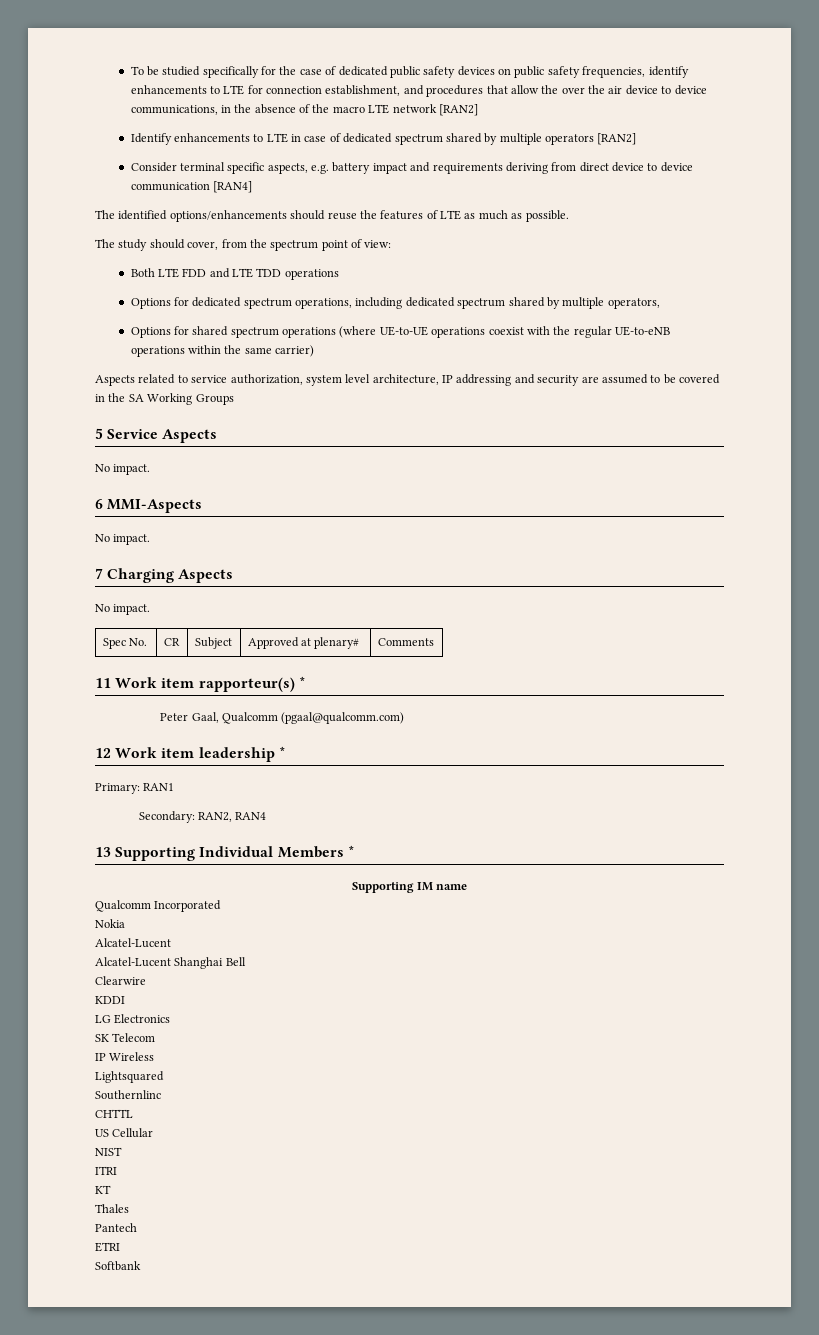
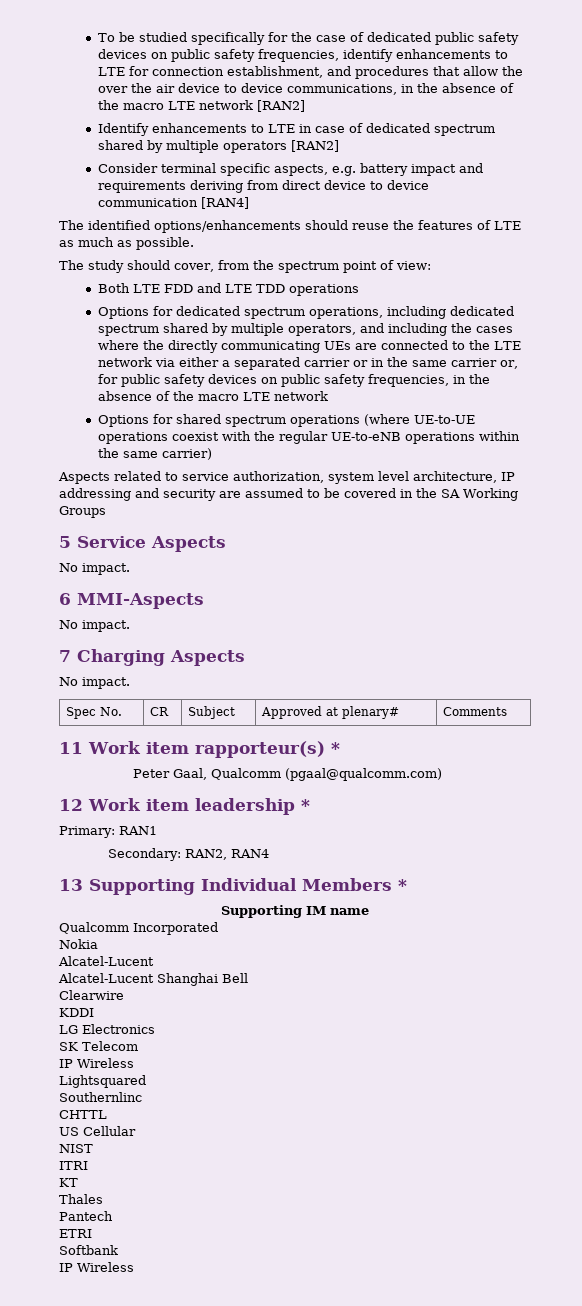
- Options for dedicated spectrum operations, including dedicated spectrum shared by multiple operators,
+ Options for dedicated spectrum operations, including dedicated spectrum shared by multiple operators, and including the cases where the directly communicating UEs are connected to the LTE network via either a separated carrier or in the same carrier or, for public safety devices on public safety frequencies, in the absence of the macro LTE network
  Softbank
+ IP Wireless

